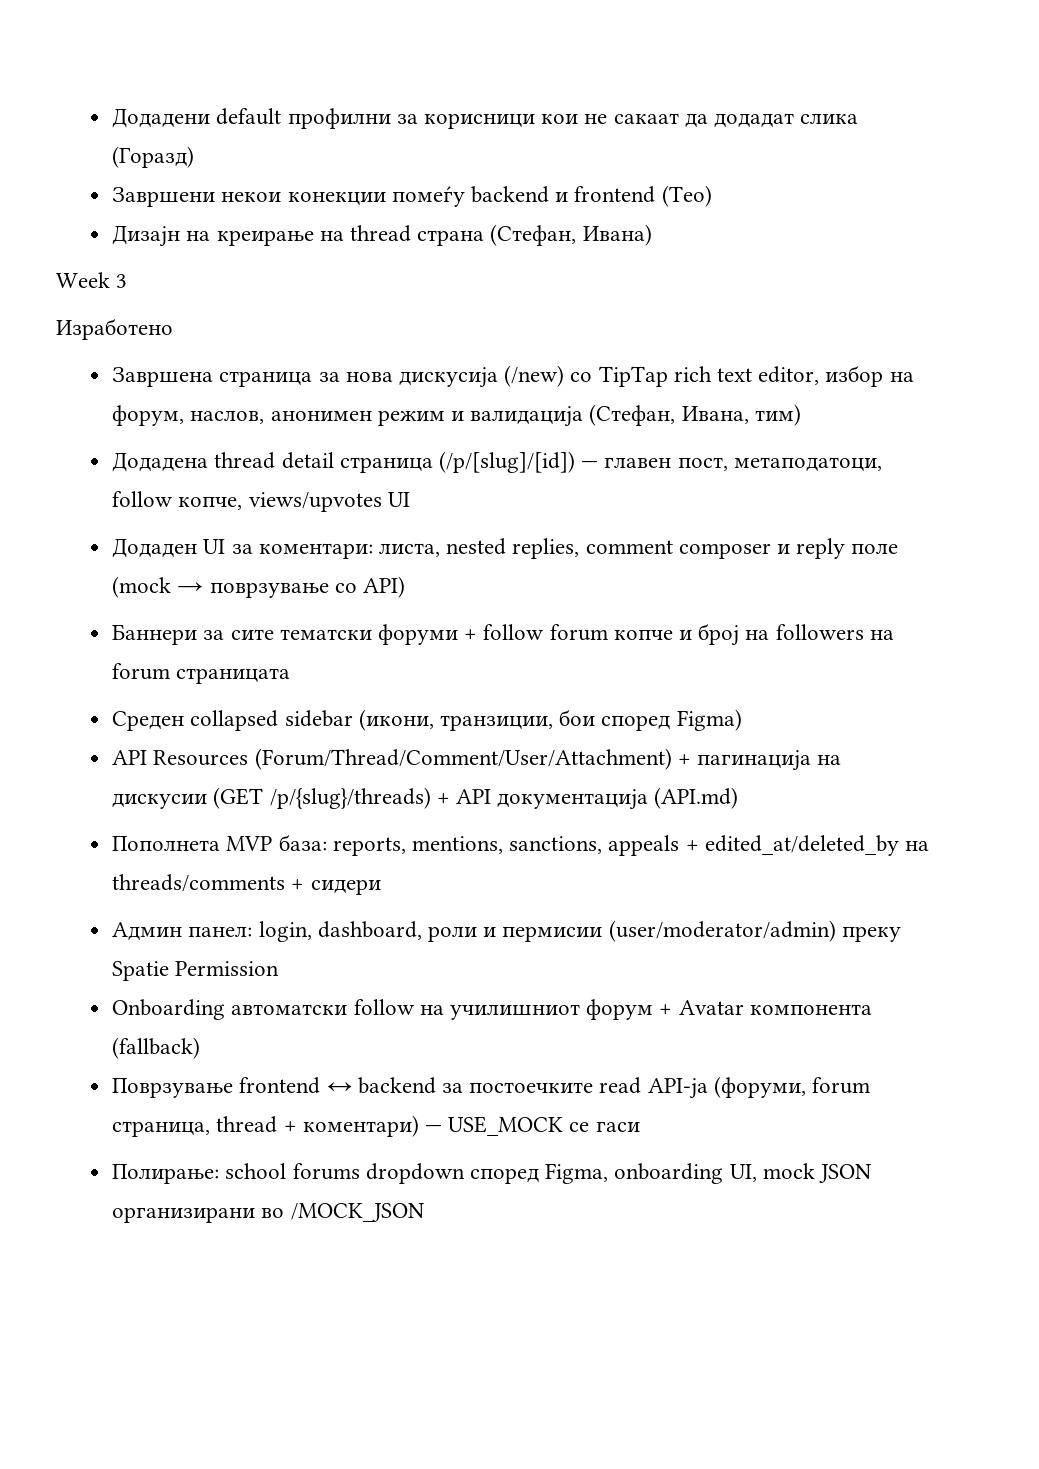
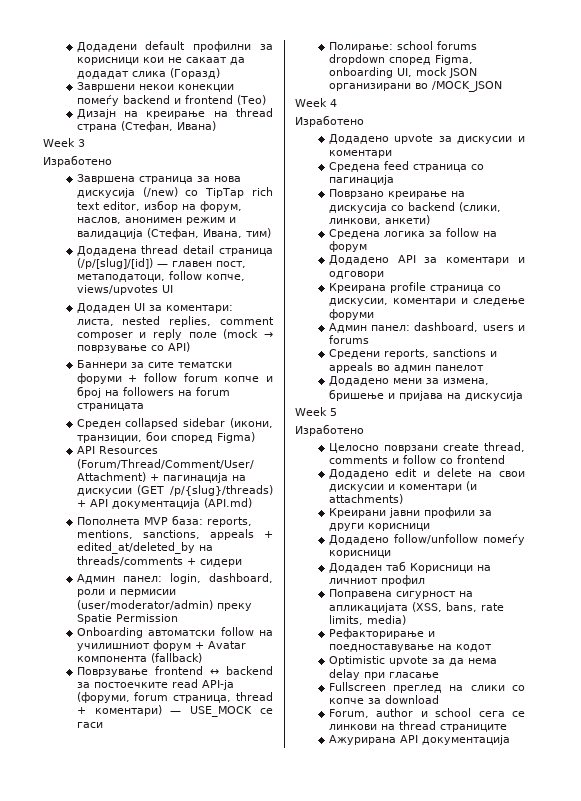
+ Week 4
+ Изработено
+ Додадено upvote за дискусии и коментари
+ Средена feed страница со пагинација
+ Поврзано креирање на дискусија со backend (слики, линкови, анкети)
+ Средена логика за follow на форум
+ Додадено API за коментари и одговори
+ Креирана profile страница со дискусии, коментари и следење форуми
+ Админ панел: dashboard, users и forums
+ Средени reports, sanctions и appeals во админ панелот
+ Додадено мени за измена, бришење и пријава на дискусија
+ Week 5
+ Изработено
+ Целосно поврзани create thread, comments и follow со frontend
+ Додадено edit и delete на свои дискусии и коментари (и attachments)
+ Креирани јавни профили за други корисници
+ Додадено follow/unfollow помеѓу корисници
+ Додаден таб Корисници на личниот профил
+ Поправена сигурност на апликацијата (XSS, bans, rate limits, media)
+ Рефакторирање и поедноставување на кодот
+ Optimistic upvote за да нема delay при гласање
+ Fullscreen преглед на слики со копче за download
+ Forum, author и school сега се линкови на thread страниците
+ Ажурирана API документација

